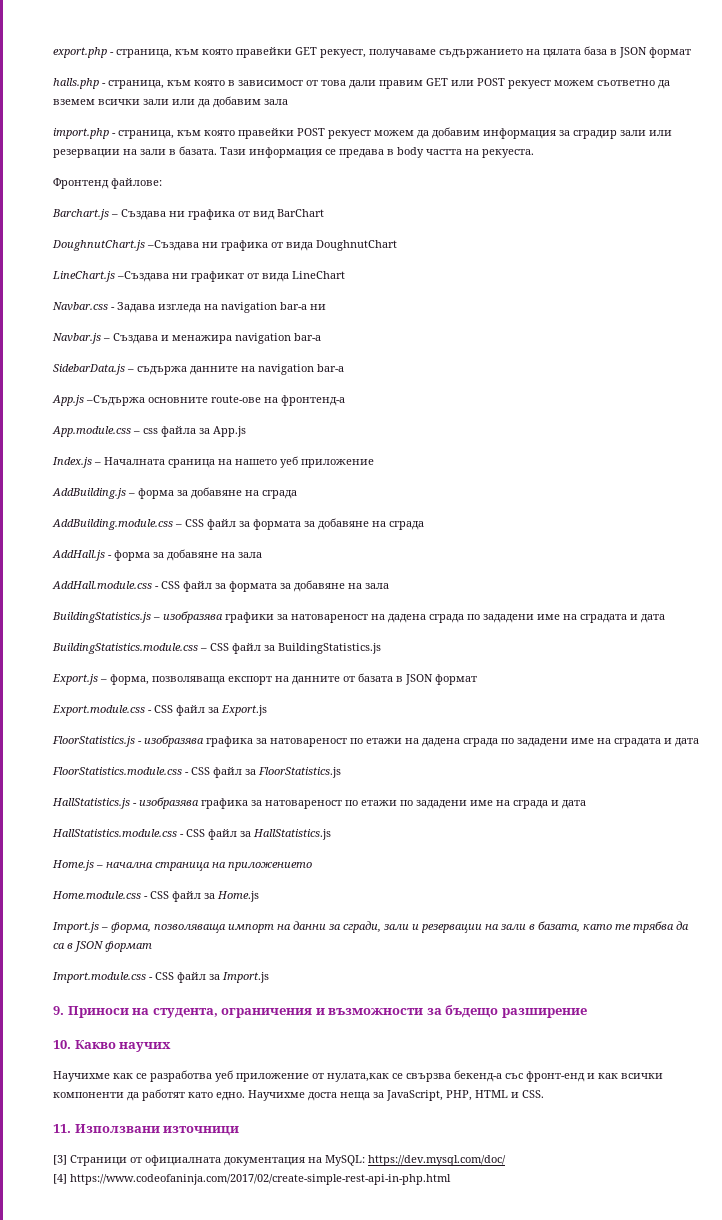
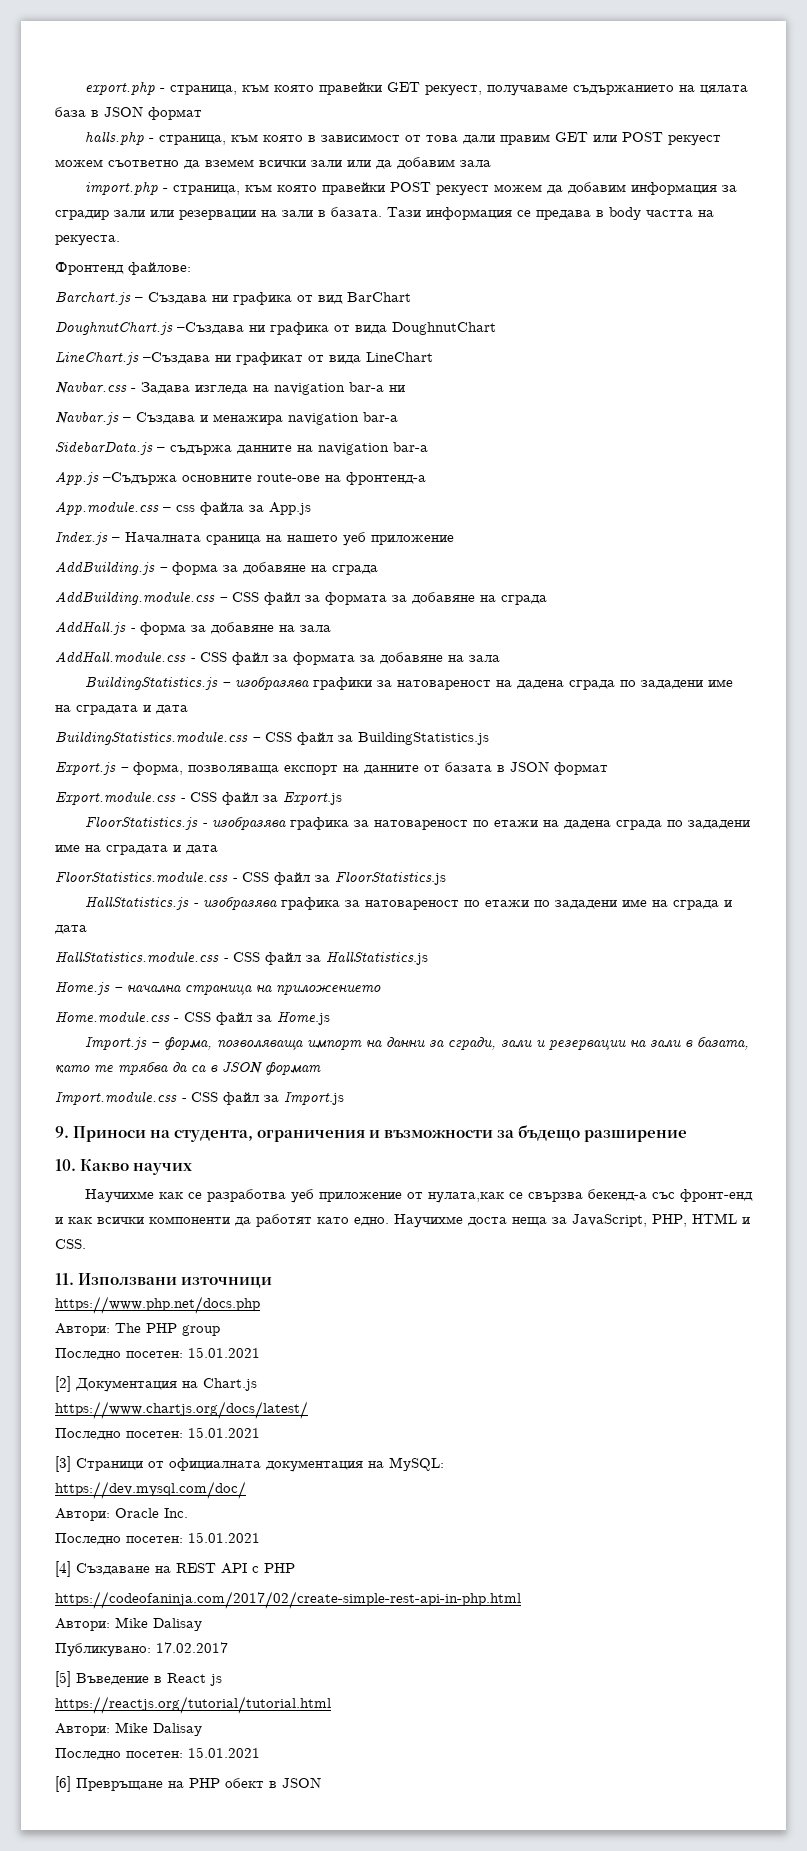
+ https://www.php.net/docs.php
+ Автори: The PHP group
+ Последно посетен: 15.01.2021
+ [2] Документация на Chart.js
+ https://www.chartjs.org/docs/latest/
+ Последно посетен: 15.01.2021
- [3] Страници от официалната документация на MySQL: https://dev.mysql.com/doc/
+ [3] Страници от официалната документация на MySQL:
+ https://dev.mysql.com/doc/
- [4] https://www.codeofaninja.com/2017/02/create-simple-rest-api-in-php.html
+ Автори: Oracle Inc.
+ Последно посетен: 15.01.2021
+ [4] Създаване на REST API с PHP
+ https://codeofaninja.com/2017/02/create-simple-rest-api-in-php.html
+ Автори: Mike Dalisay
+ Публикувано: 17.02.2017
+ [5] Въведение в React js
+ https://reactjs.org/tutorial/tutorial.html
+ Автори: Mike Dalisay
+ Последно посетен: 15.01.2021
+ [6] Превръщане на PHP обект в JSON

